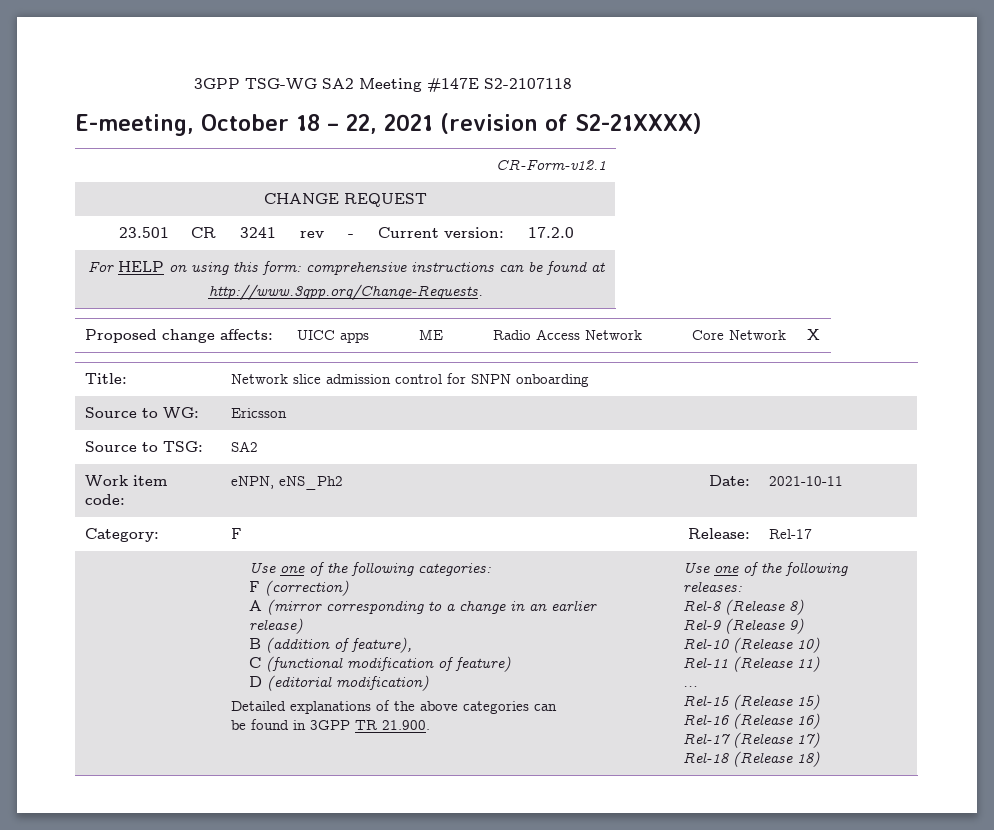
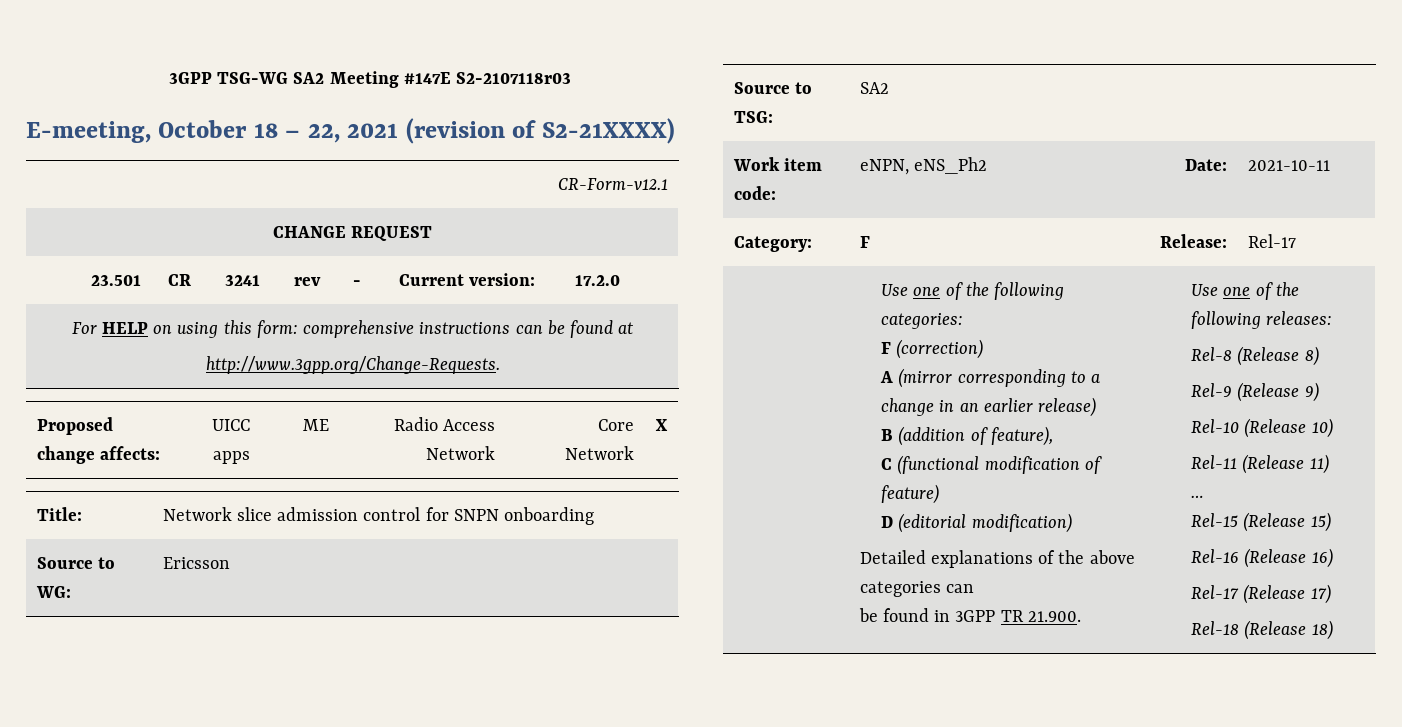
- 3GPP TSG-WG SA2 Meeting #147E S2-2107118
+ 3GPP TSG-WG SA2 Meeting #147E S2-2107118r03

